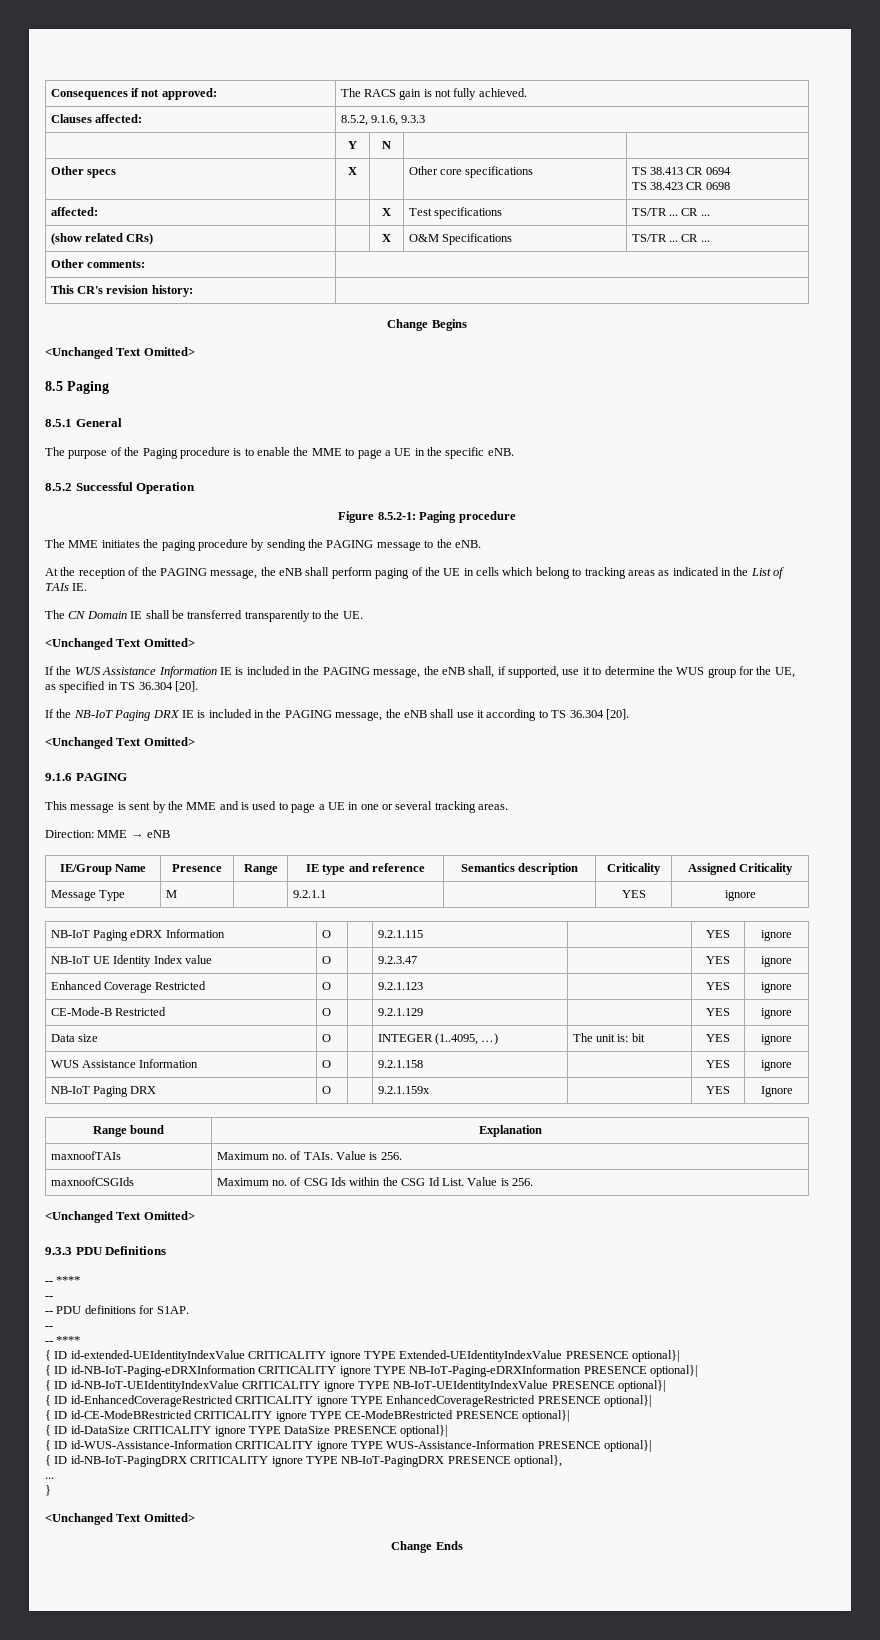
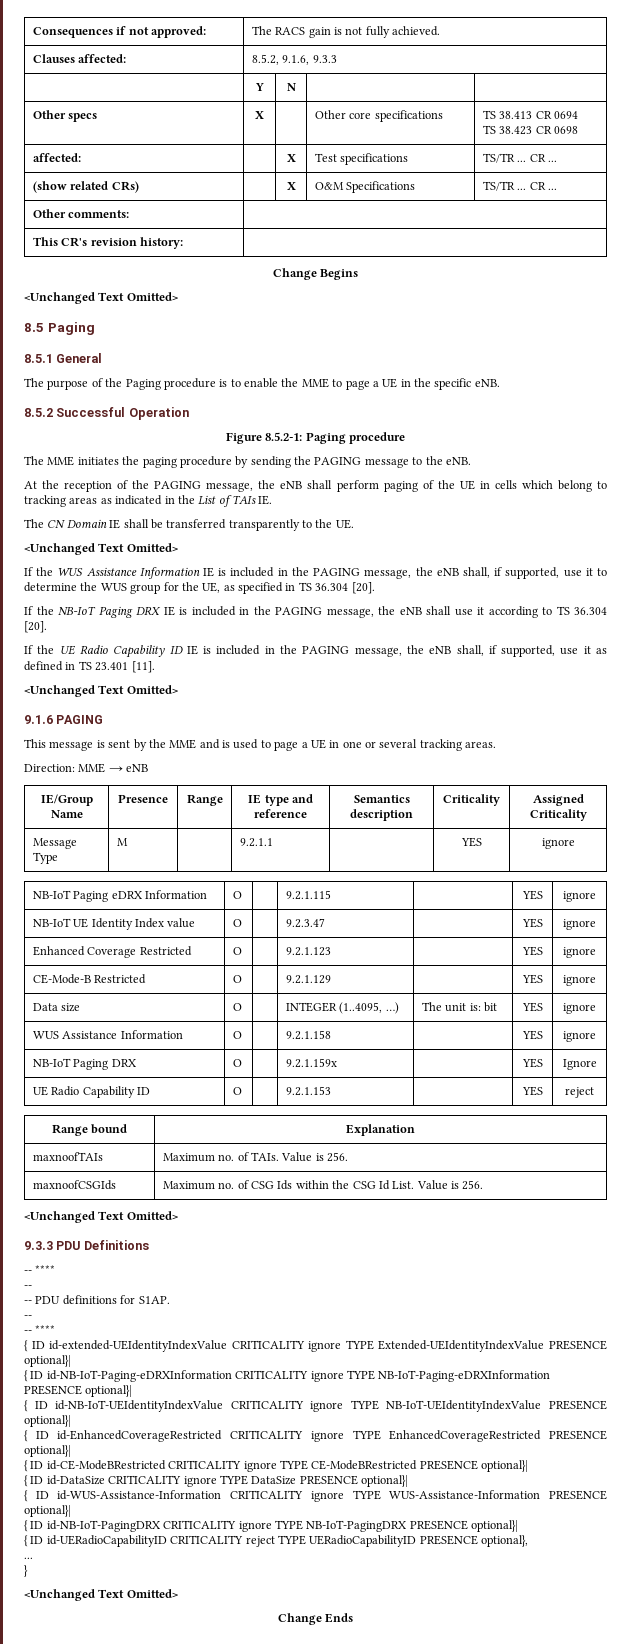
+ If the UE Radio Capability ID IE is included in the PAGING message, the eNB shall, if supported, use it as defined in TS 23.401 [11].
+ UE Radio Capability ID | O | | 9.2.1.153 | | YES | reject
- { ID id-NB-IoT-PagingDRX CRITICALITY ignore TYPE NB-IoT-PagingDRX PRESENCE optional},
+ { ID id-NB-IoT-PagingDRX CRITICALITY ignore TYPE NB-IoT-PagingDRX PRESENCE optional}|
+ { ID id-UERadioCapabilityID CRITICALITY reject TYPE UERadioCapabilityID PRESENCE optional},

